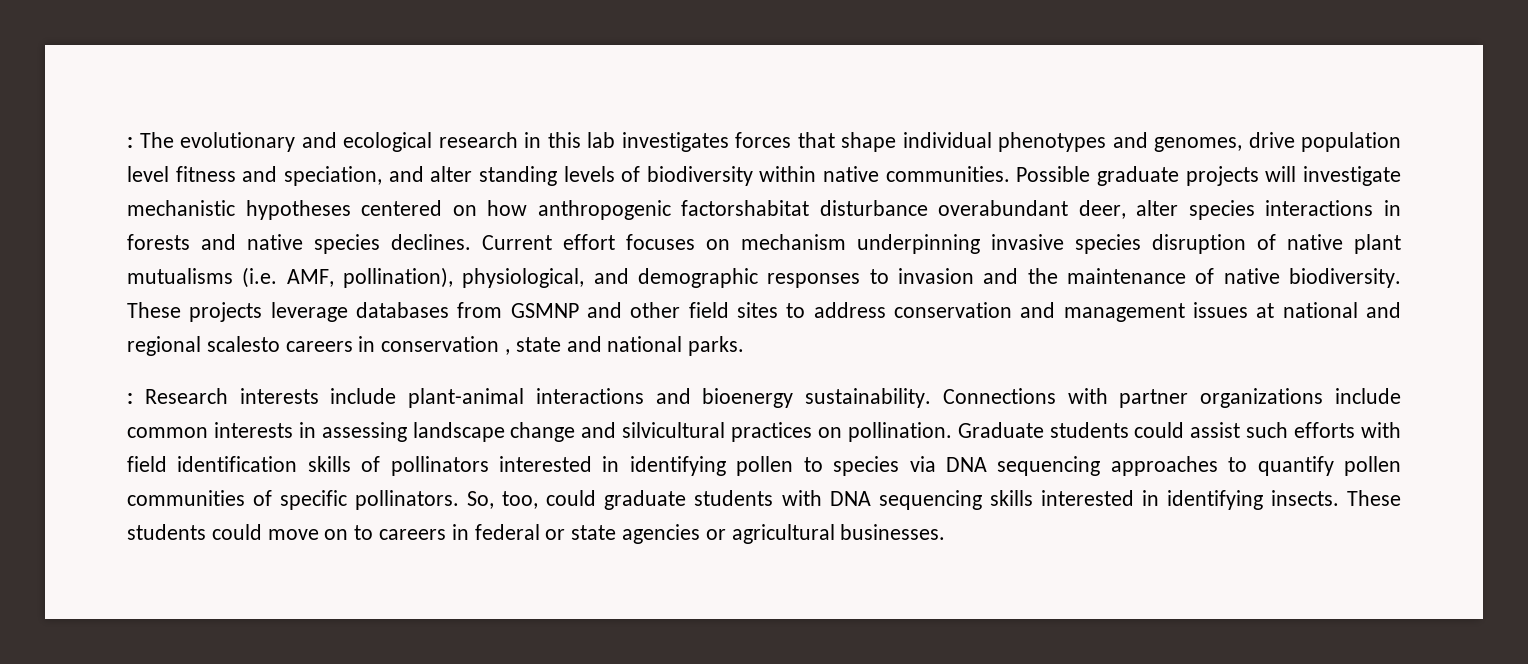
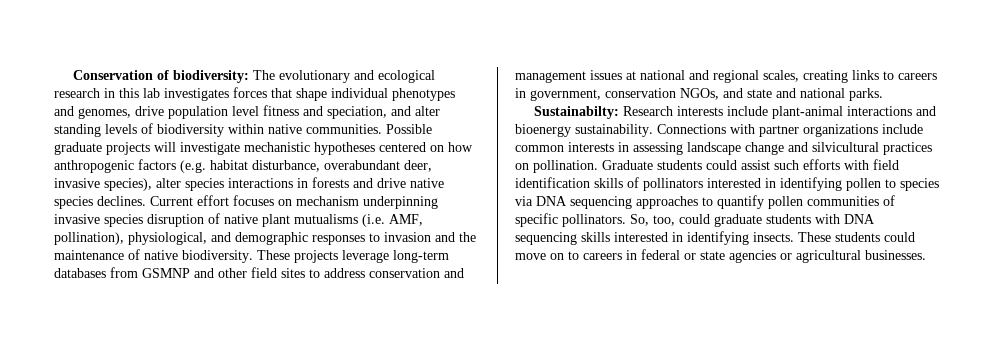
- : The evolutionary and ecological research in this lab investigates forces that shape individual phenotypes and genomes, drive population level fitness and speciation, and alter standing levels of biodiversity within native communities.
+ Conservation of biodiversity: The evolutionary and ecological research in this lab investigates forces that shape individual phenotypes and genomes, drive population level fitness and speciation, and alter standing levels of biodiversity within native communities.
- Possible graduate projects will investigate mechanistic hypotheses centered on how anthropogenic factorshabitat disturbance overabundant deer, alter species interactions in forests and native species declines.
+ Possible graduate projects will investigate mechanistic hypotheses centered on how anthropogenic factors (e.g. habitat disturbance, overabundant deer, invasive species), alter species interactions in forests and drive native species declines.
- These projects leverage databases from GSMNP and other field sites to address conservation and management issues at national and regional scalesto careers in conservation , state and national parks.
+ These projects leverage long-term databases from GSMNP and other field sites to address conservation and management issues at national and regional scales, creating links to careers in government, conservation NGOs, and state and national parks.
- : Research interests include plant-animal interactions and bioenergy sustainability.
+ Sustainabilty: Research interests include plant-animal interactions and bioenergy sustainability.

